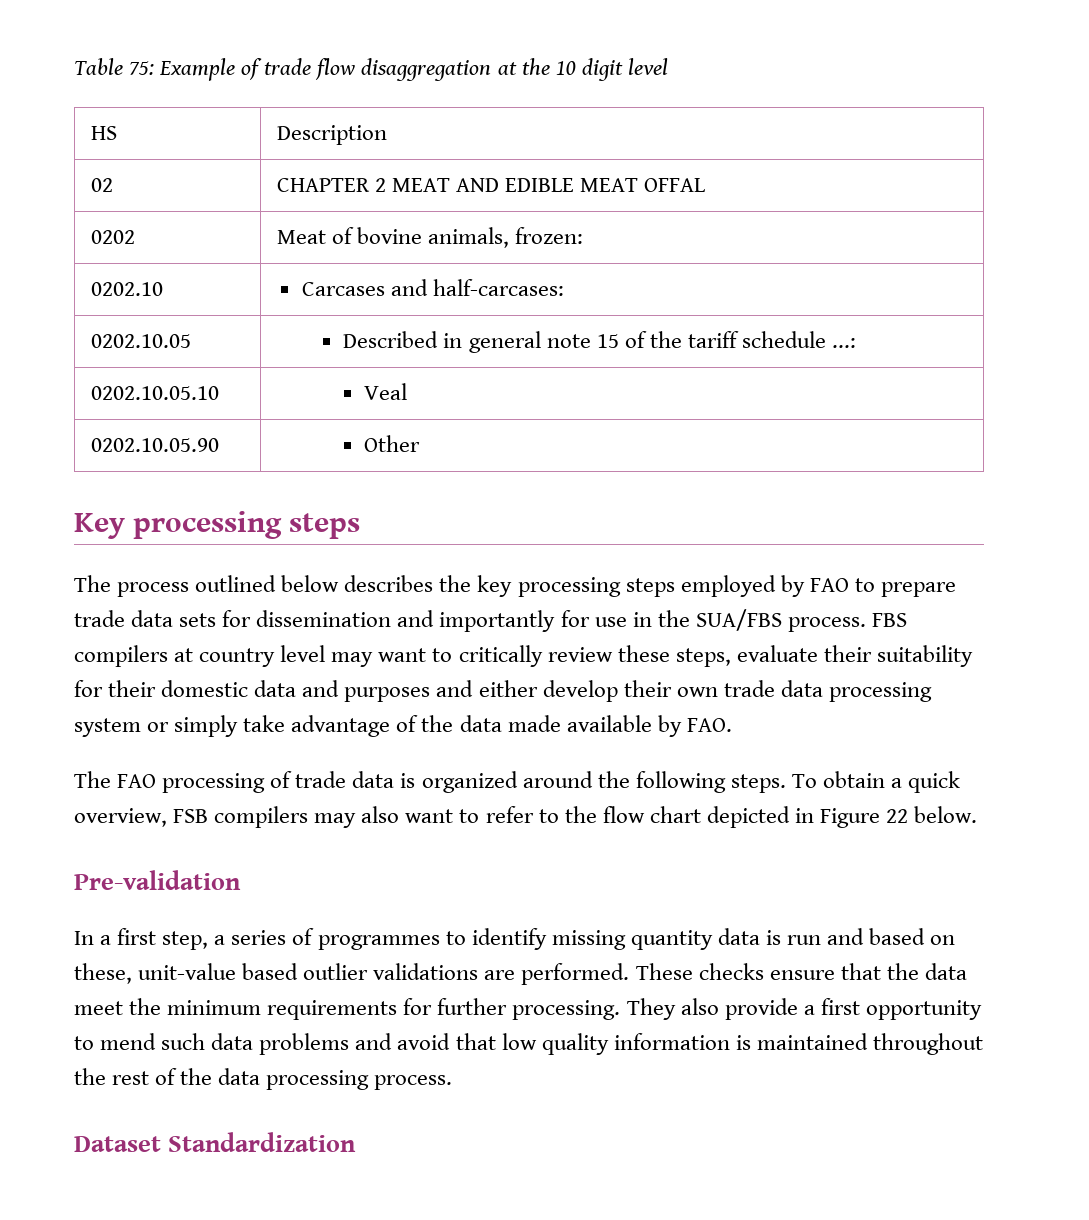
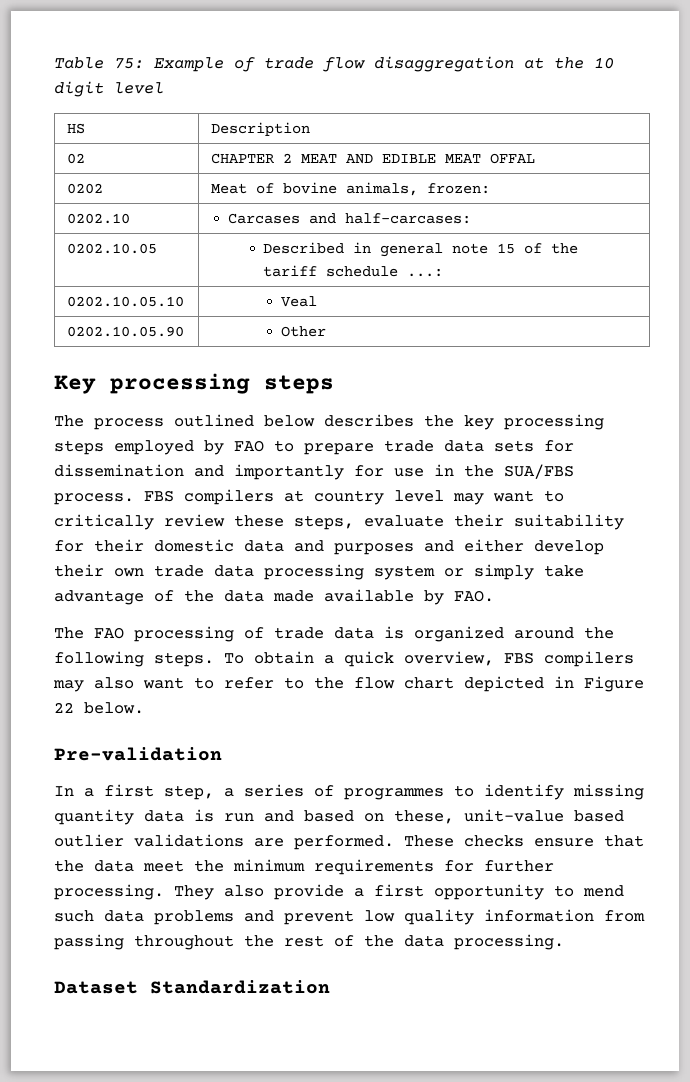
- To obtain a quick overview, FSB compilers may also want to refer to the flow chart depicted in Figure 22 below.
+ To obtain a quick overview, FBS compilers may also want to refer to the flow chart depicted in Figure 22 below.
- They also provide a first opportunity to mend such data problems and avoid that low quality information is maintained throughout the rest of the data processing process.
+ They also provide a first opportunity to mend such data problems and prevent low quality information from passing throughout the rest of the data processing.

